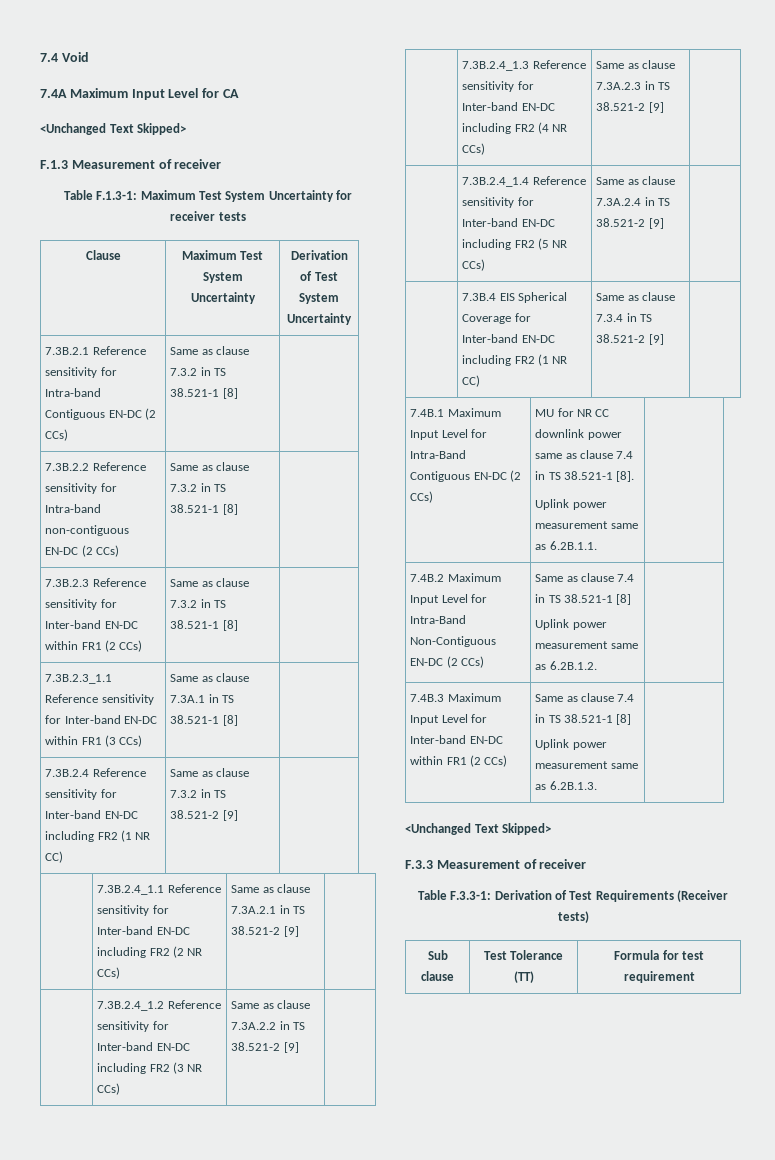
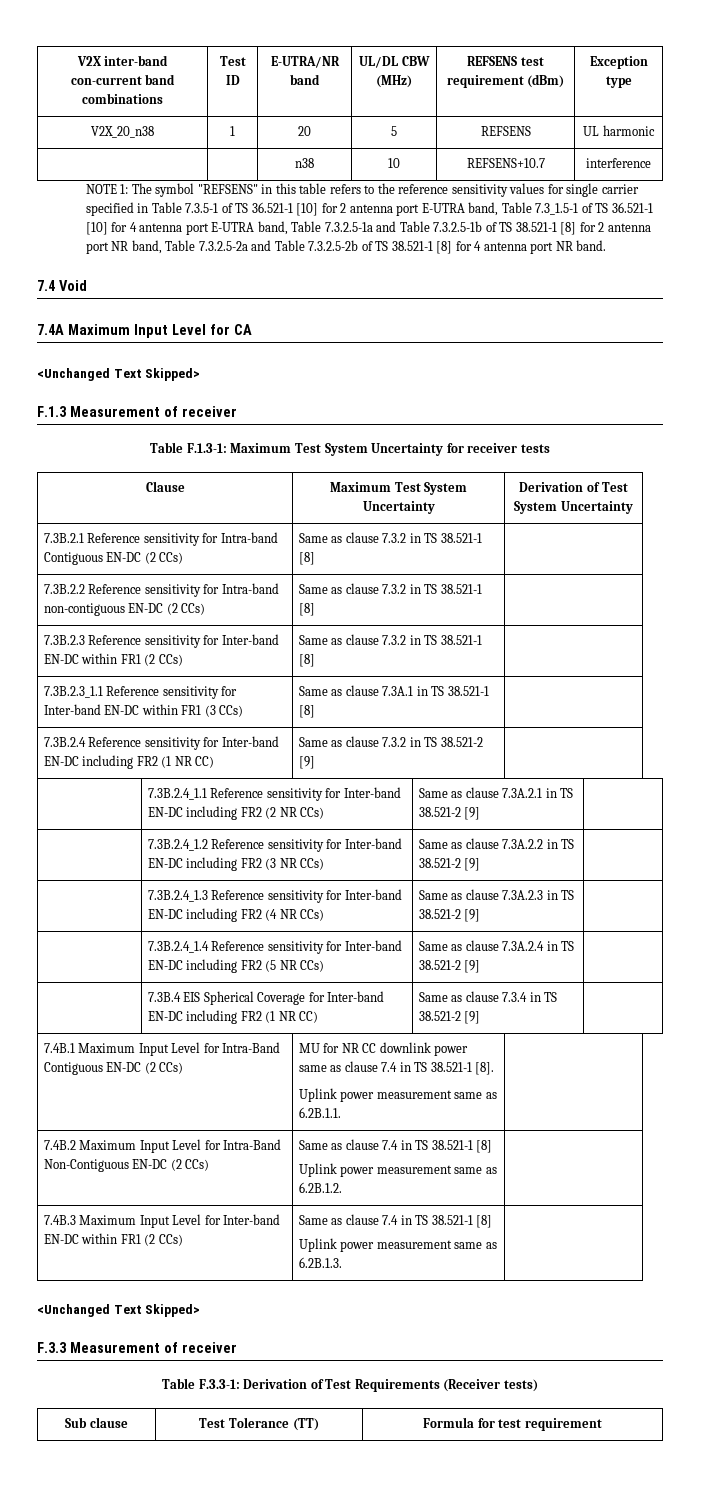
+ V2X inter-band con-current band combinations | Test ID | E-UTRA/NR band | UL/DL CBW (MHz) | REFSENS test requirement (dBm) | Exception type
+ V2X_20_n38 | 1 | 20 | 5 | REFSENS | UL harmonic
+ | | n38 | 10 | REFSENS+10.7 | interference
+ NOTE 1: The symbol "REFSENS" in this table refers to the reference sensitivity values for single carrier specified in Table 7.3.5-1 of TS 36.521-1 [10] for 2 antenna port E-UTRA band, Table 7.3_1.5-1 of TS 36.521-1 [10] for 4 antenna port E-UTRA band, Table 7.3.2.5-1a and Table 7.3.2.5-1b of TS 38.521-1 [8] for 2 antenna port NR band, Table 7.3.2.5-2a and Table 7.3.2.5-2b of TS 38.521-1 [8] for 4 antenna port NR band.

